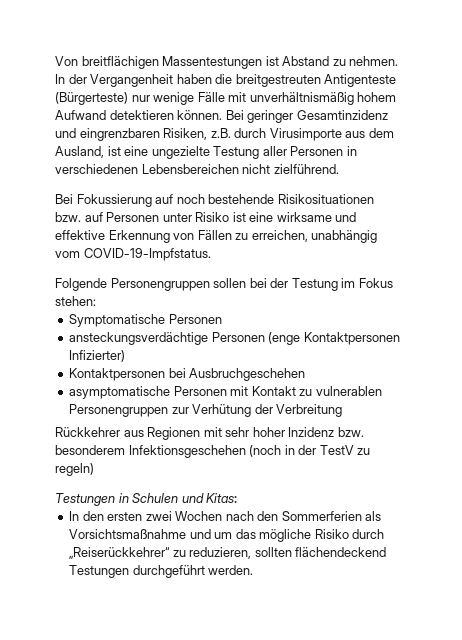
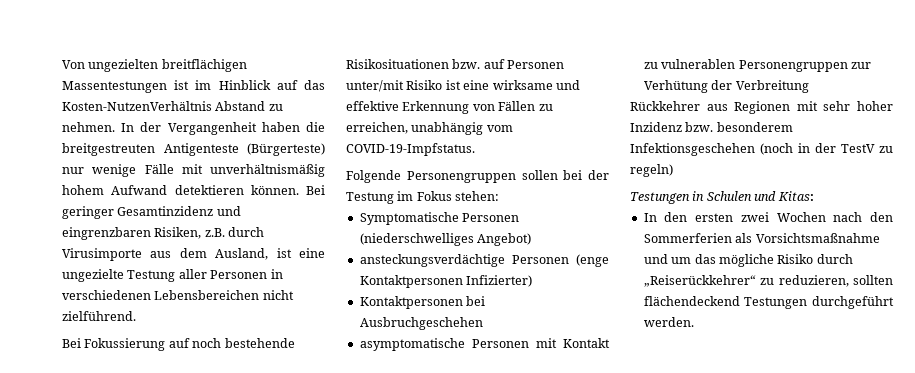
- Von breitflächigen Massentestungen ist Abstand zu nehmen.
+ Von ungezielten breitflächigen Massentestungen ist im Hinblick auf das Kosten-NutzenVerhältnis Abstand zu nehmen.
- Bei Fokussierung auf noch bestehende Risikosituationen bzw. auf Personen unter Risiko ist eine wirksame und effektive Erkennung von Fällen zu erreichen, unabhängig vom COVID-19-Impfstatus.
+ Bei Fokussierung auf noch bestehende Risikosituationen bzw. auf Personen unter/mit Risiko ist eine wirksame und effektive Erkennung von Fällen zu erreichen, unabhängig vom COVID-19-Impfstatus.
- Symptomatische Personen
+ Symptomatische Personen (niederschwelliges Angebot)

